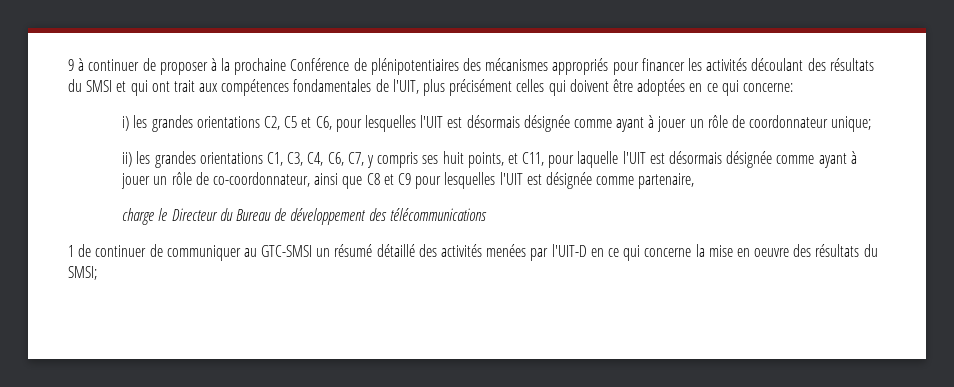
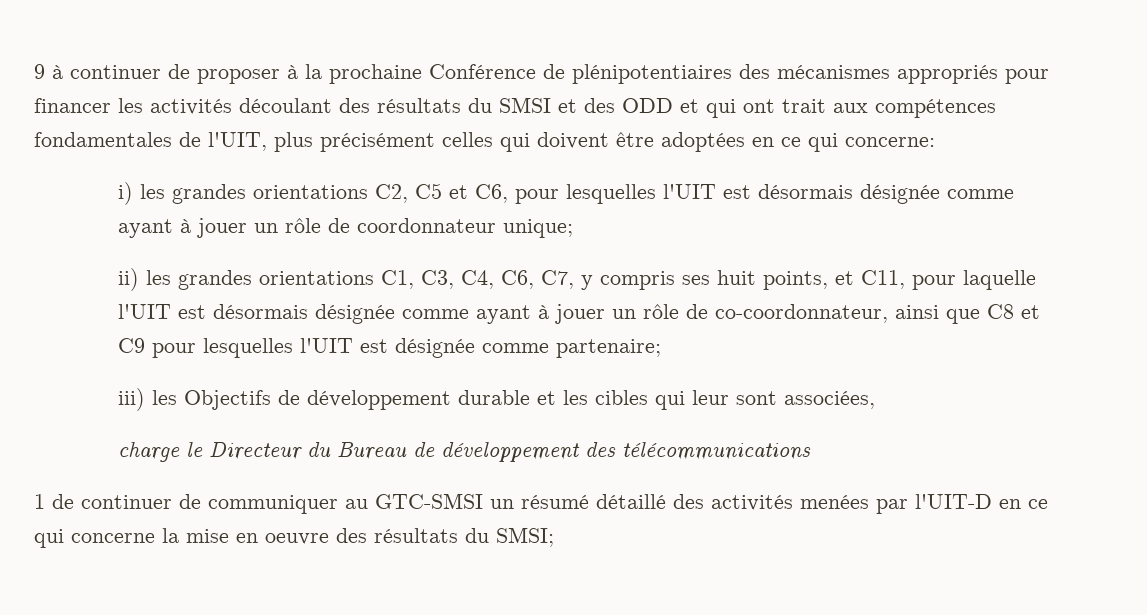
- 9 à continuer de proposer à la prochaine Conférence de plénipotentiaires des mécanismes appropriés pour financer les activités découlant des résultats du SMSI et qui ont trait aux compétences fondamentales de l'UIT, plus précisément celles qui doivent être adoptées en ce qui concerne:
+ 9 à continuer de proposer à la prochaine Conférence de plénipotentiaires des mécanismes appropriés pour financer les activités découlant des résultats du SMSI et des ODD et qui ont trait aux compétences fondamentales de l'UIT, plus précisément celles qui doivent être adoptées en ce qui concerne:
- ii) les grandes orientations C1, C3, C4, C6, C7, y compris ses huit points, et C11, pour laquelle l'UIT est désormais désignée comme ayant à jouer un rôle de co-coordonnateur, ainsi que C8 et C9 pour lesquelles l'UIT est désignée comme partenaire,
+ ii) les grandes orientations C1, C3, C4, C6, C7, y compris ses huit points, et C11, pour laquelle l'UIT est désormais désignée comme ayant à jouer un rôle de co-coordonnateur, ainsi que C8 et C9 pour lesquelles l'UIT est désignée comme partenaire;
+ iii) les Objectifs de développement durable et les cibles qui leur sont associées,

